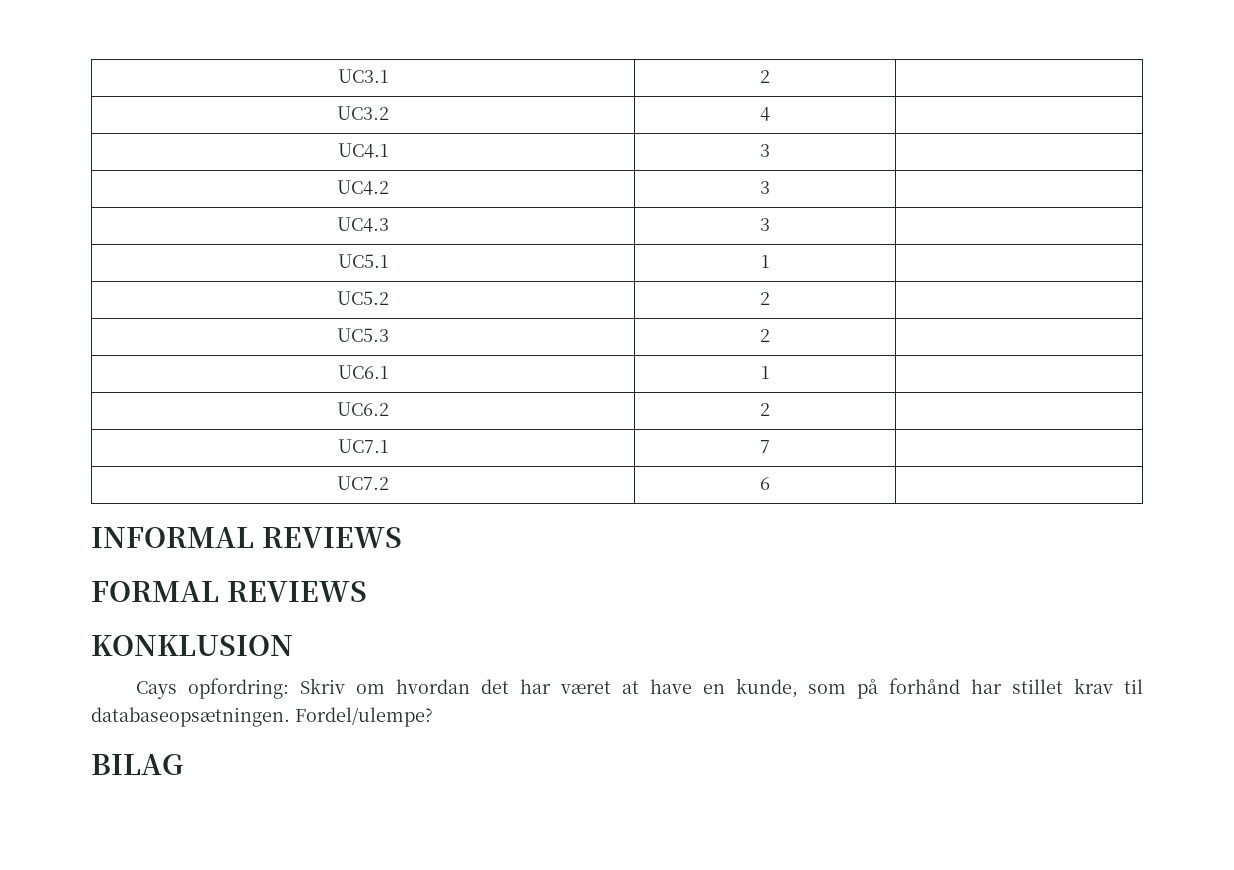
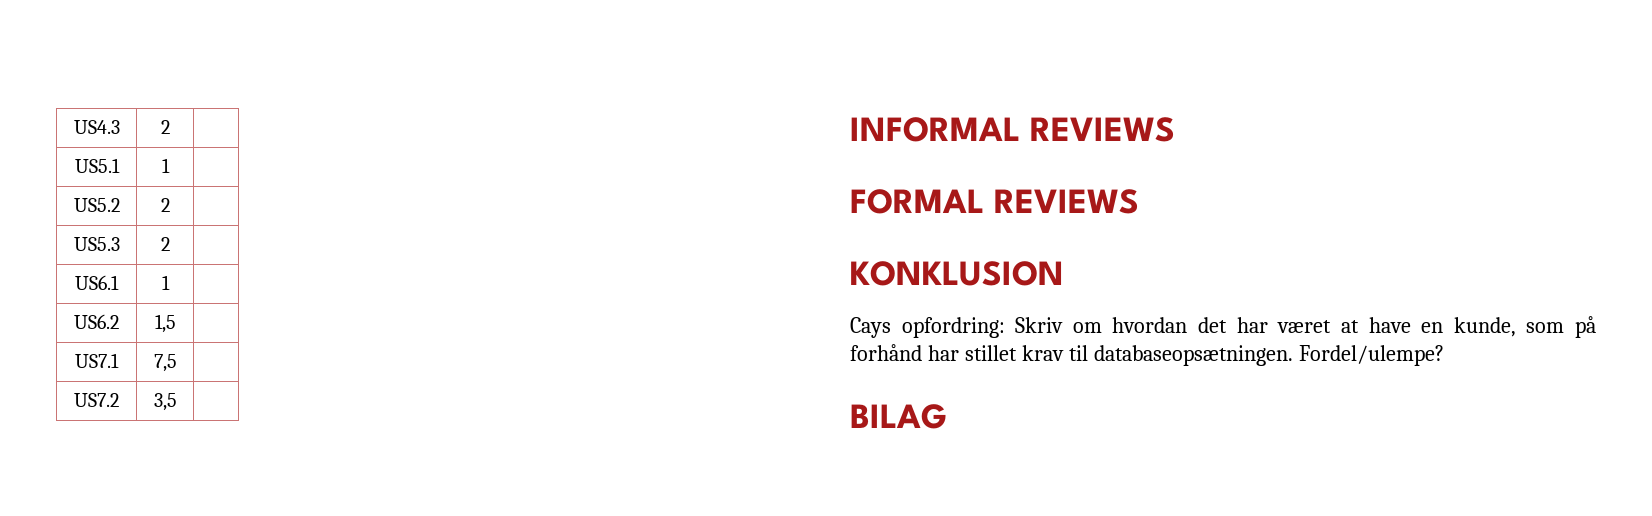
- UC3.1 | 2 |
- UC3.2 | 4 |
- UC4.1 | 3 |
- UC4.2 | 3 |
- UC4.3 | 3 |
- UC5.1 | 1 |
- UC5.2 | 2 |
- UC5.3 | 2 |
- UC6.1 | 1 |
- UC6.2 | 2 |
- UC7.1 | 7 |
- UC7.2 | 6 |
+ US4.3 | 2 |
+ US5.1 | 1 |
+ US5.2 | 2 |
+ US5.3 | 2 |
+ US6.1 | 1 |
+ US6.2 | 1,5 |
+ US7.1 | 7,5 |
+ US7.2 | 3,5 |

